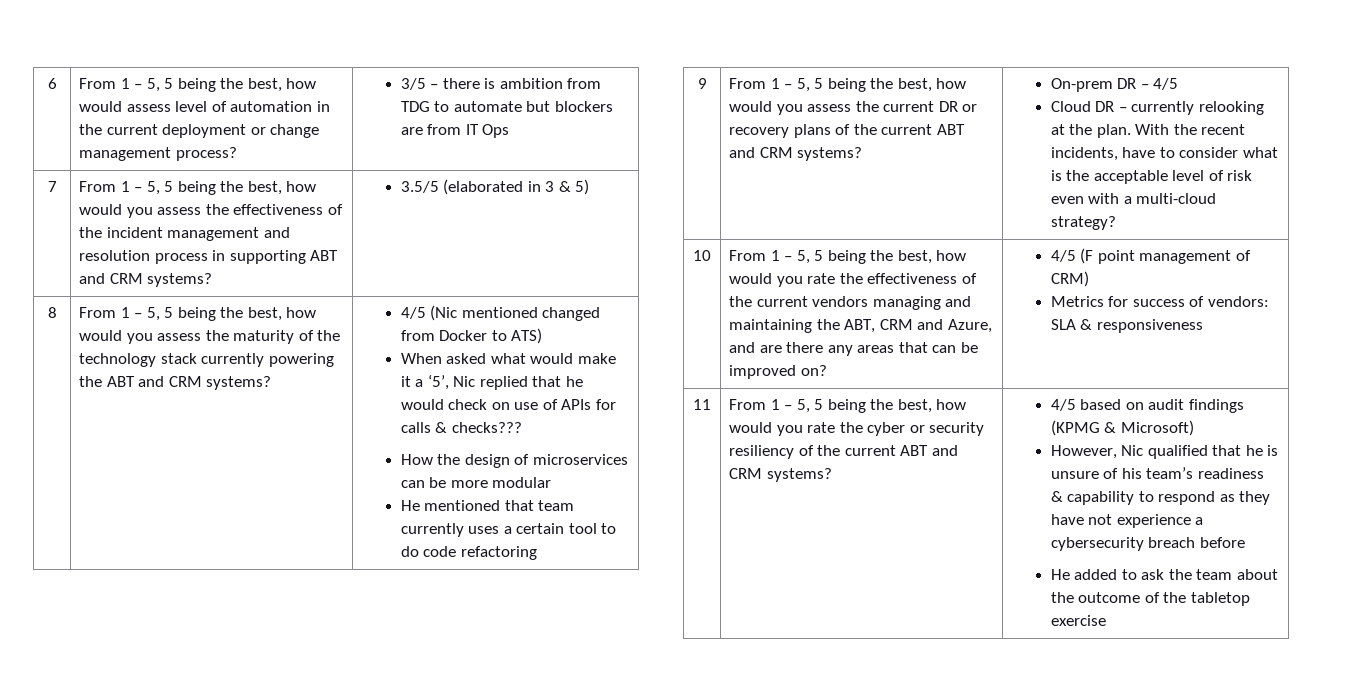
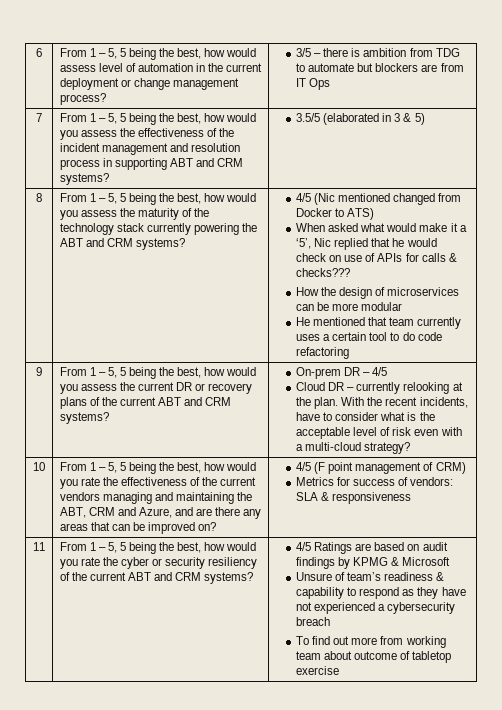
- 4/5 based on audit findings (KPMG & Microsoft)
- However, Nic qualified that he is unsure of his team’s readiness & capability to respond as they have not experience a cybersecurity breach before
- He added to ask the team about the outcome of the tabletop exercise
+ 4/5 Ratings are based on audit findings by KPMG & Microsoft
+ Unsure of team’s readiness & capability to respond as they have not experienced a cybersecurity breach
+ To find out more from working team about outcome of tabletop exercise

